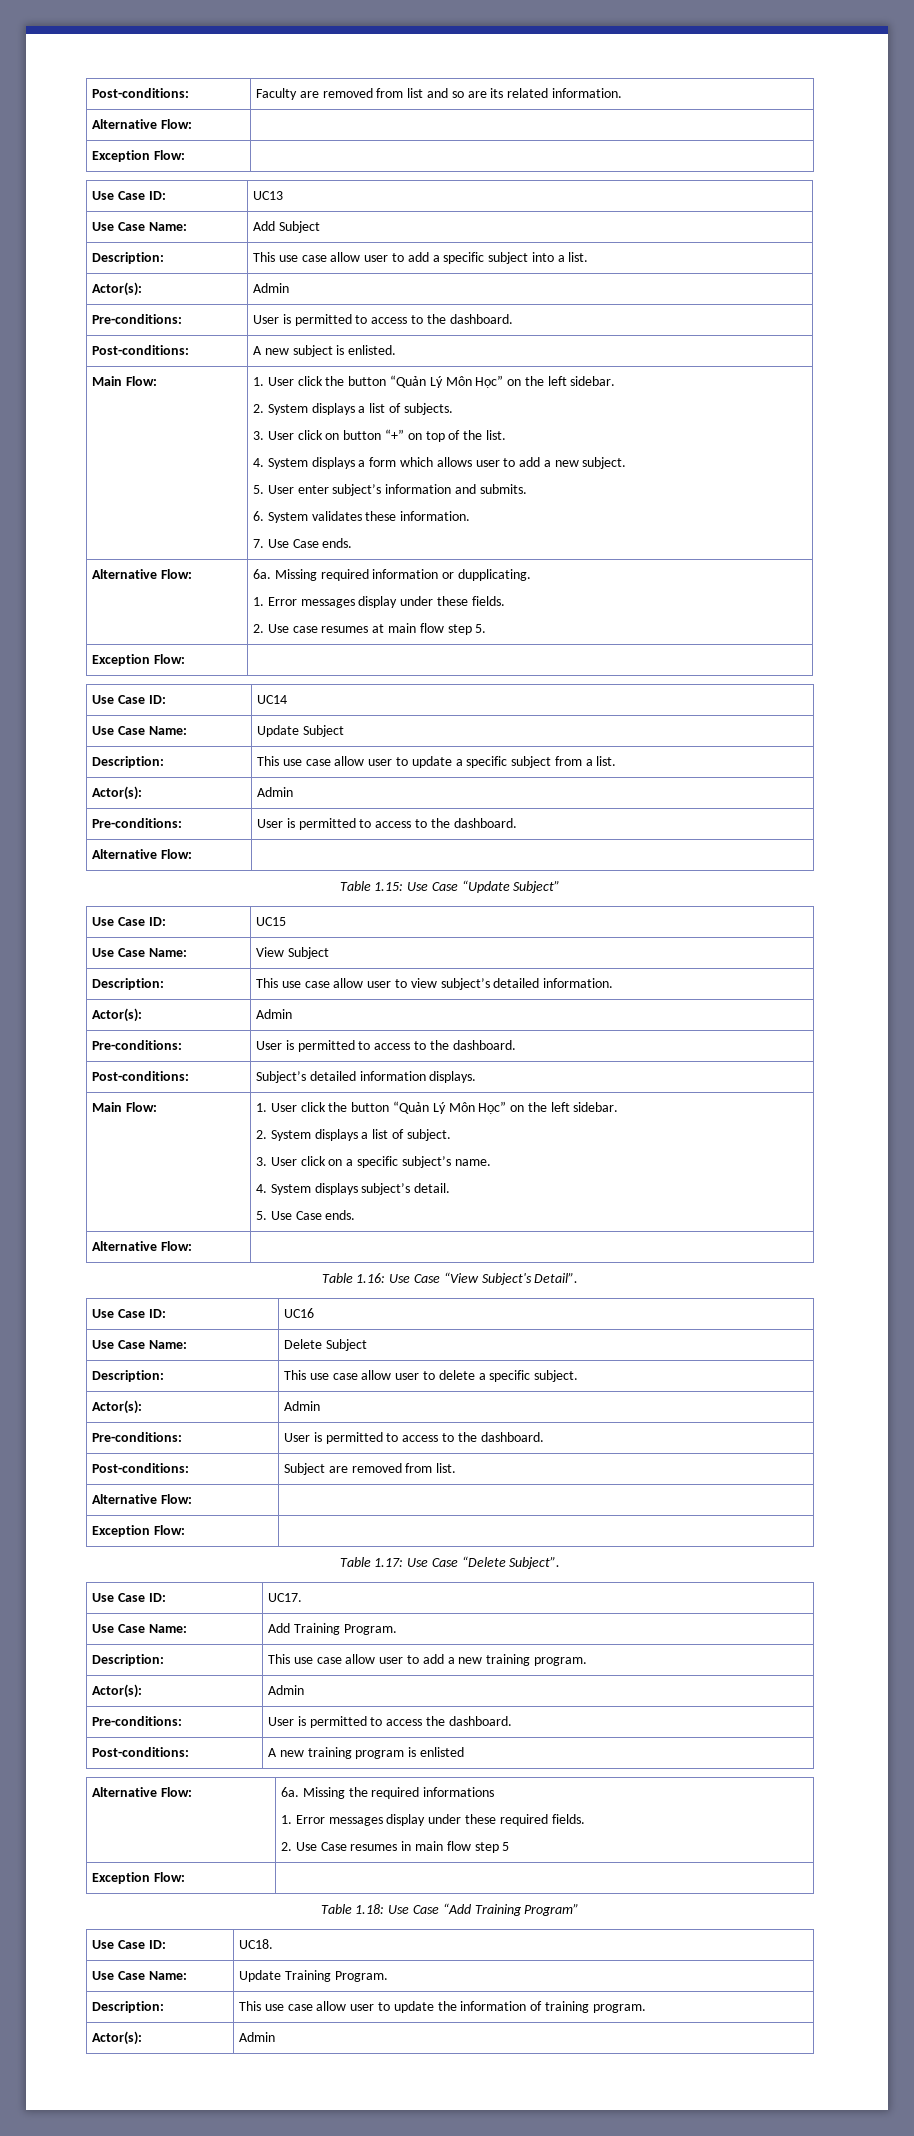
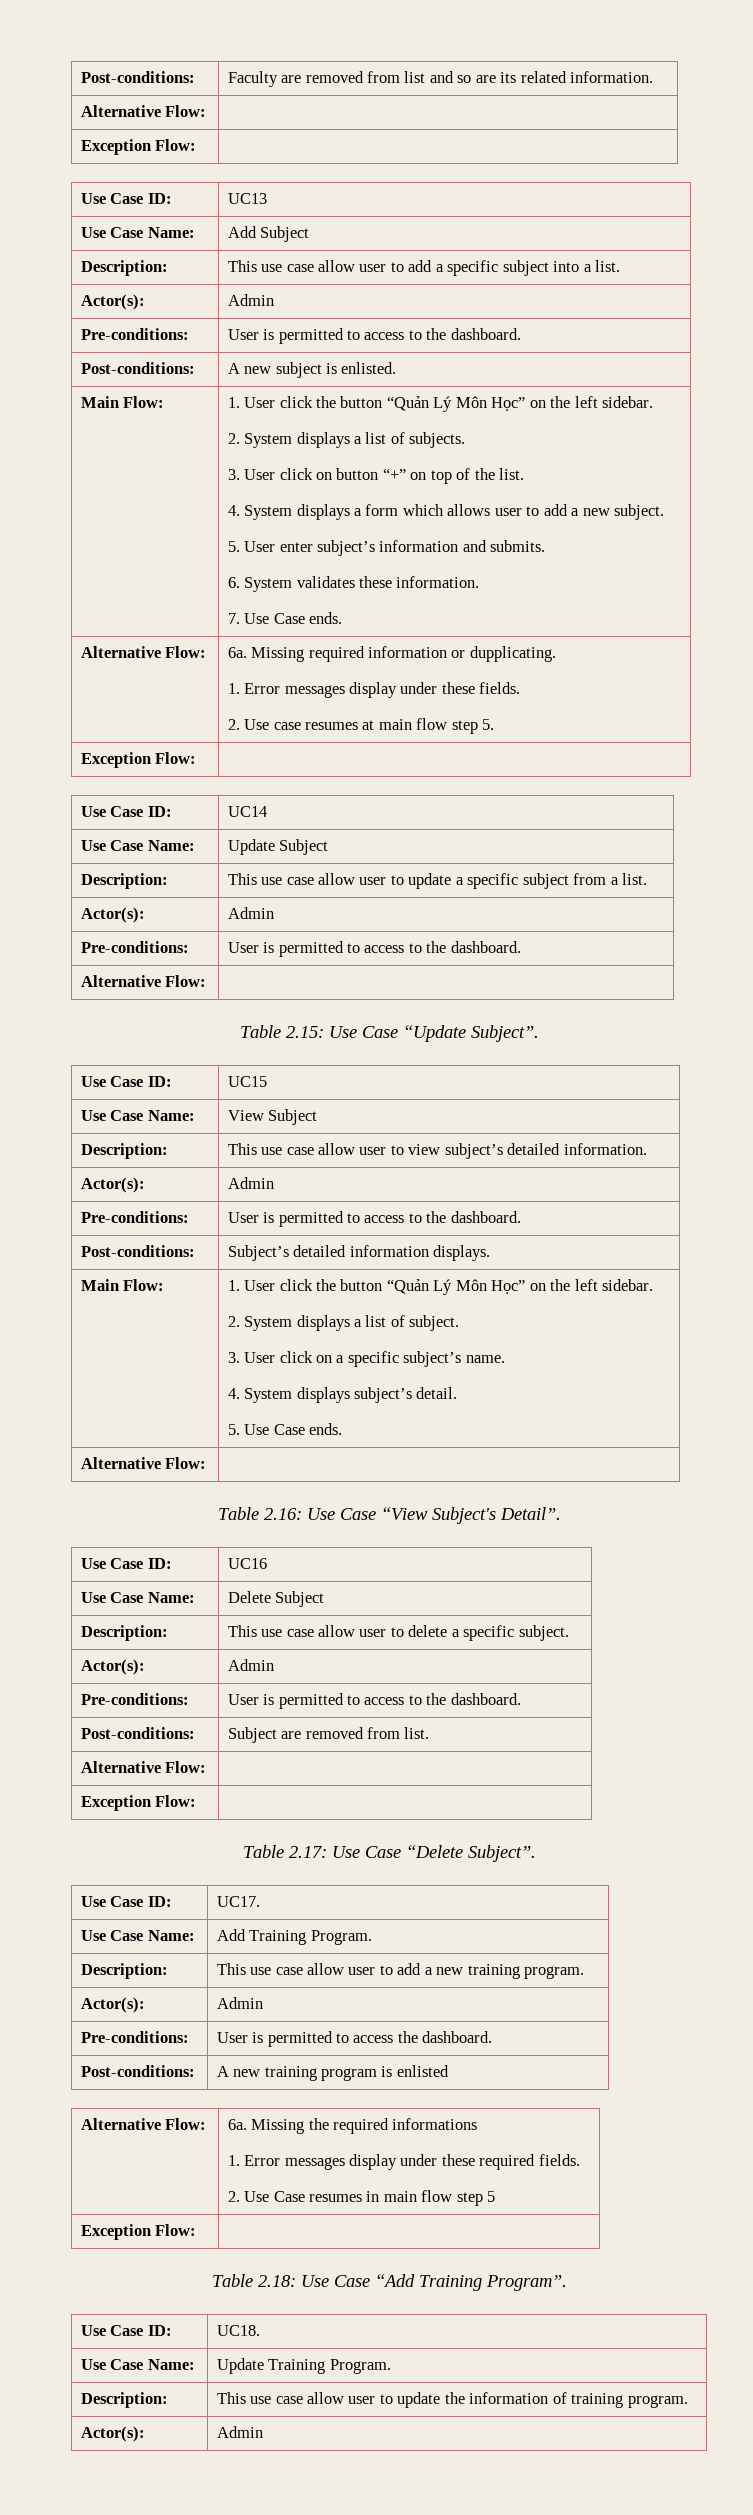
- Table 1.15: Use Case “Update Subject”
+ Table 2.15: Use Case “Update Subject”.
- Table 1.16: Use Case “View Subject's Detail”.
+ Table 2.16: Use Case “View Subject's Detail”.
- Table 1.17: Use Case “Delete Subject”.
+ Table 2.17: Use Case “Delete Subject”.
- Table 1.18: Use Case “Add Training Program”
+ Table 2.18: Use Case “Add Training Program”.

